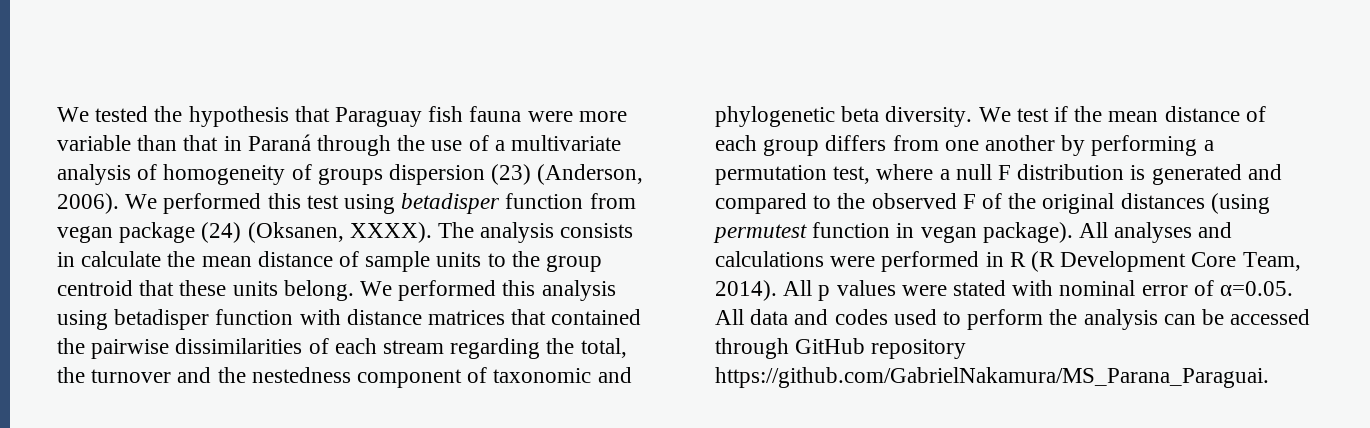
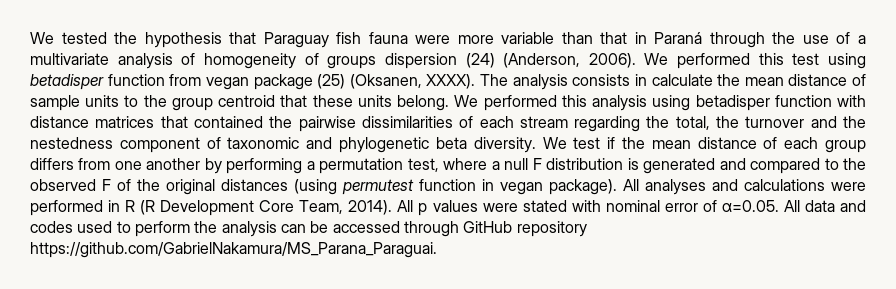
- We tested the hypothesis that Paraguay fish fauna were more variable than that in Paraná through the use of a multivariate analysis of homogeneity of groups dispersion (23) (Anderson, 2006).
+ We tested the hypothesis that Paraguay fish fauna were more variable than that in Paraná through the use of a multivariate analysis of homogeneity of groups dispersion (24) (Anderson, 2006).
- We performed this test using betadisper function from vegan package (24) (Oksanen, XXXX).
+ We performed this test using betadisper function from vegan package (25) (Oksanen, XXXX).

